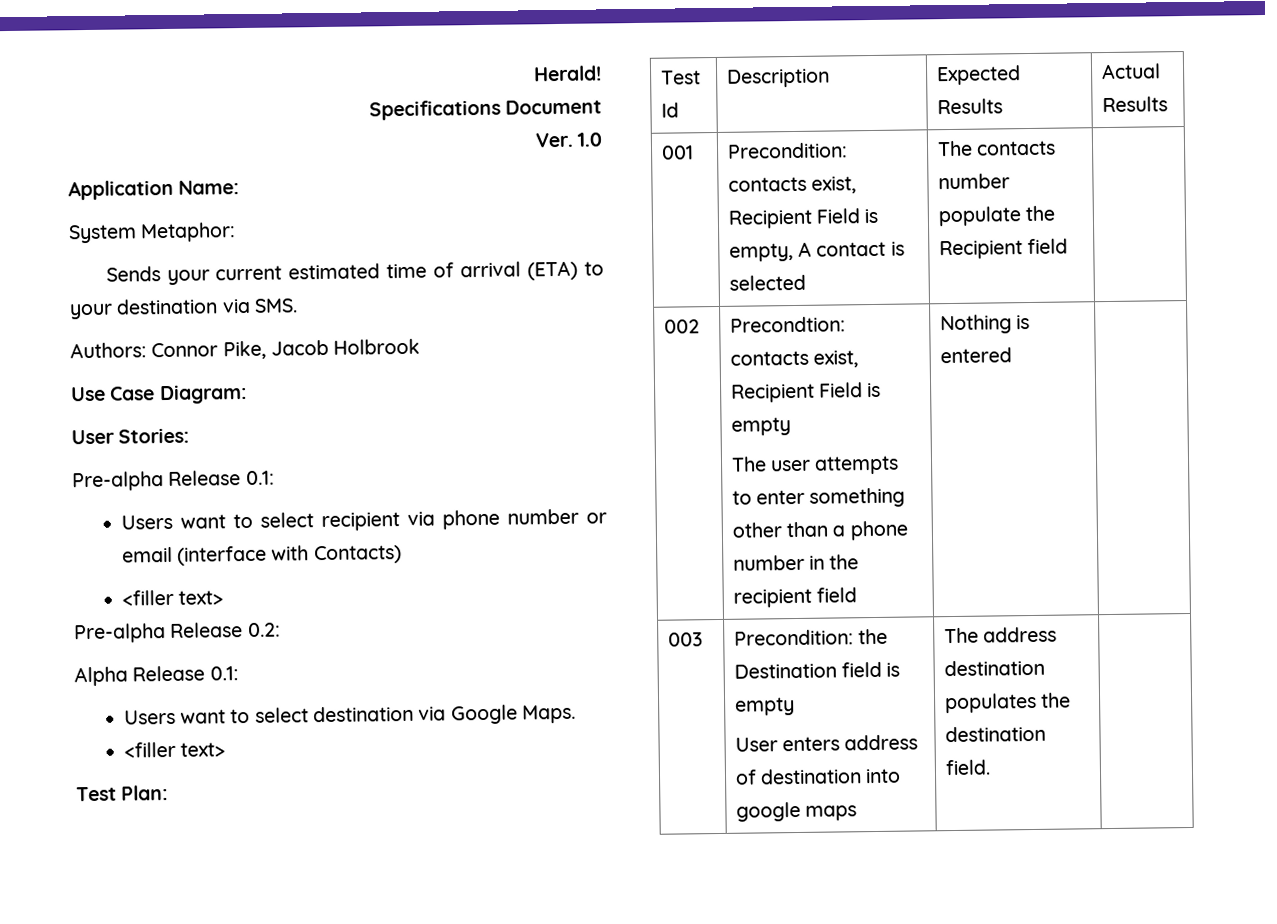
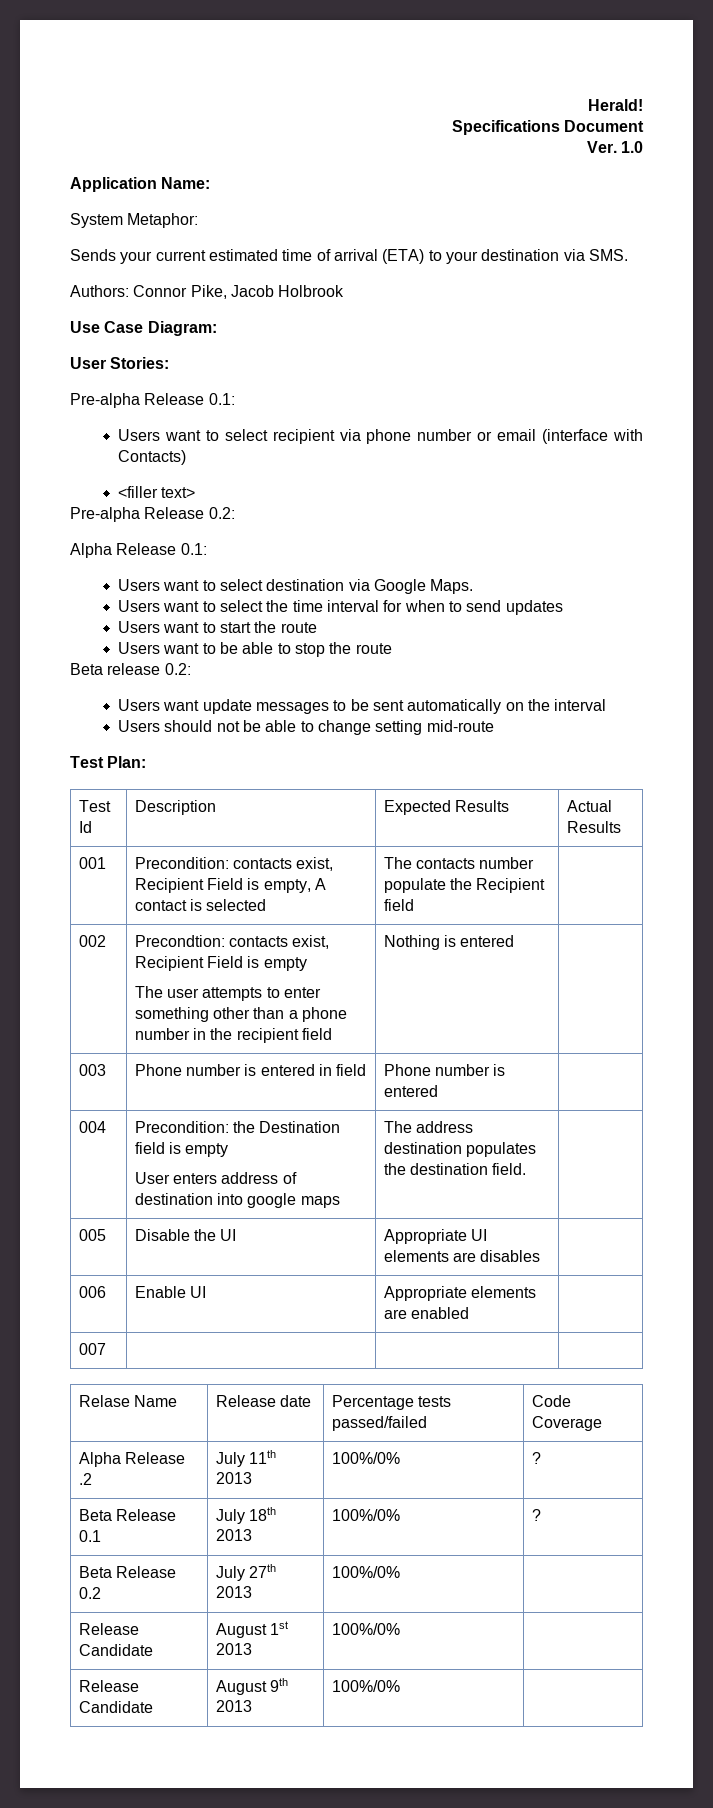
  Users want to select destination via Google Maps.
- <filler text>
+ Users want to select the time interval for when to send updates
+ Users want to start the route
+ Users want to be able to stop the route
+ Beta release 0.2:
+ Users want update messages to be sent automatically on the interval
+ Users should not be able to change setting mid-route
- 003 | Precondition: the Destination field is empty
+ 003 | Phone number is entered in field | Phone number is entered |
+ 004 | Precondition: the Destination field is empty
+ 005 | Disable the UI | Appropriate UI elements are disables |
+ 006 | Enable UI | Appropriate elements are enabled |
+ 007 | | |
+ Relase Name | Release date | Percentage tests passed/failed | Code Coverage
+ Alpha Release .2 | July 11th 2013 | 100%/0% | ?
+ Beta Release 0.1 | July 18th 2013 | 100%/0% | ?
+ Beta Release 0.2 | July 27th 2013 | 100%/0% |
+ Release Candidate | August 1st 2013 | 100%/0% |
+ Release Candidate | August 9th 2013 | 100%/0% |

